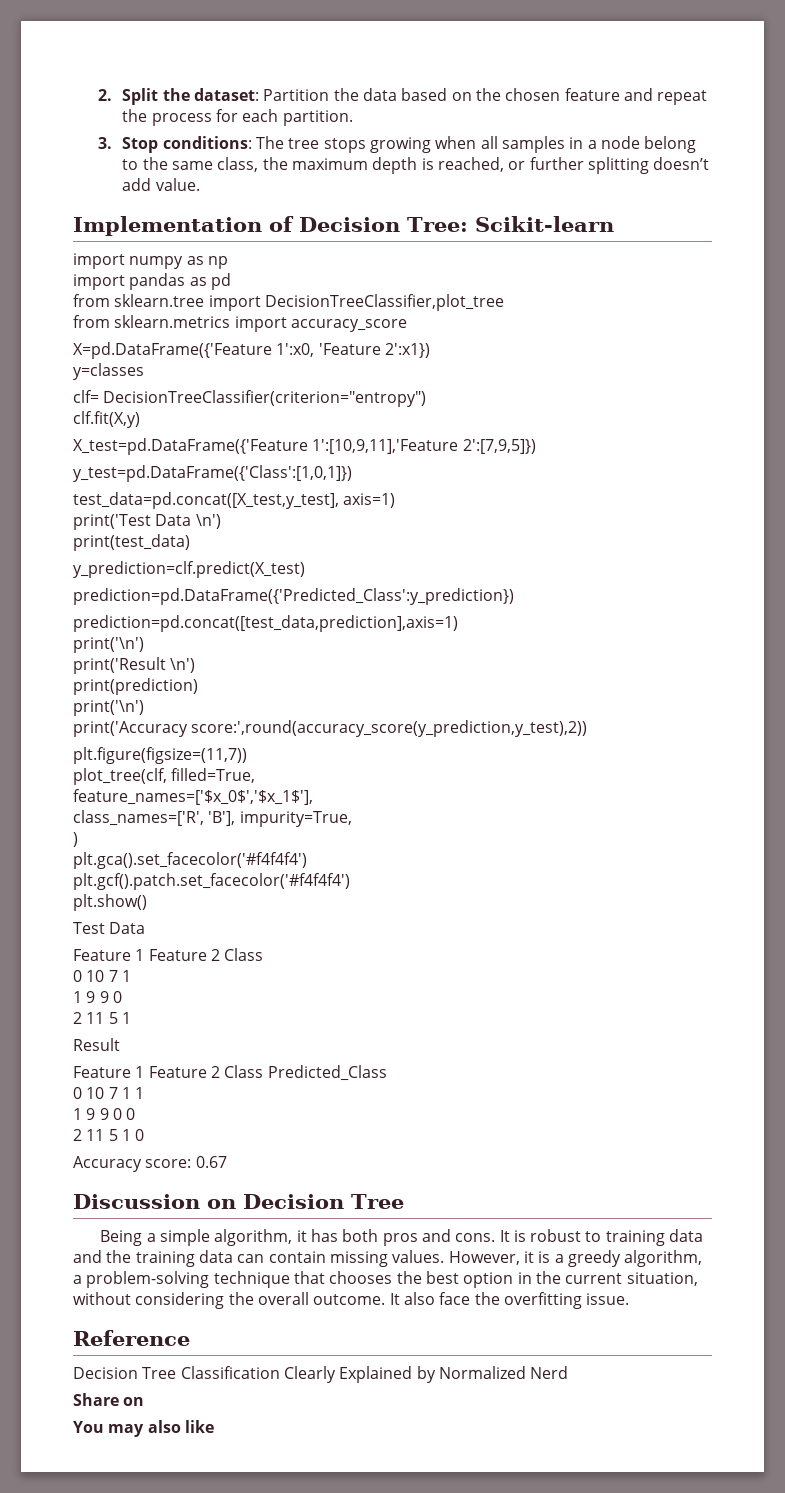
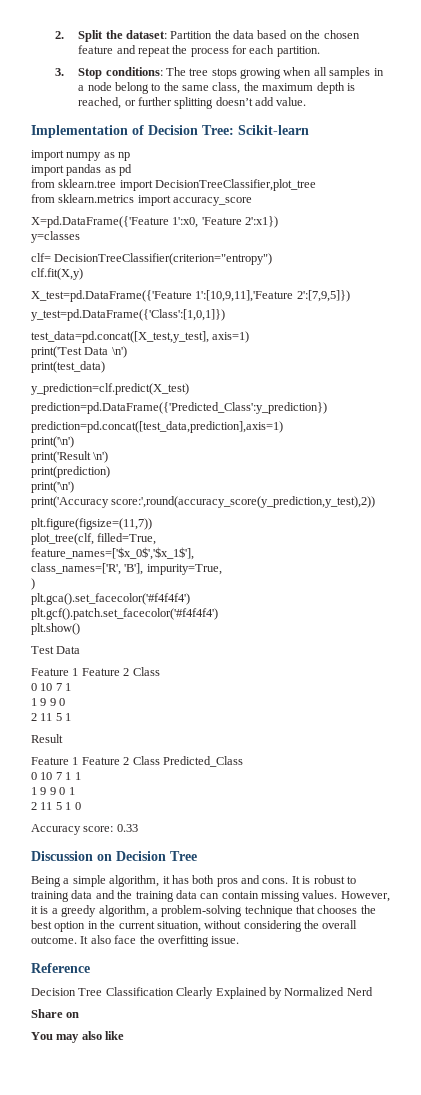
- 1 9 9 0 0
+ 1 9 9 0 1
- Accuracy score: 0.67
+ Accuracy score: 0.33

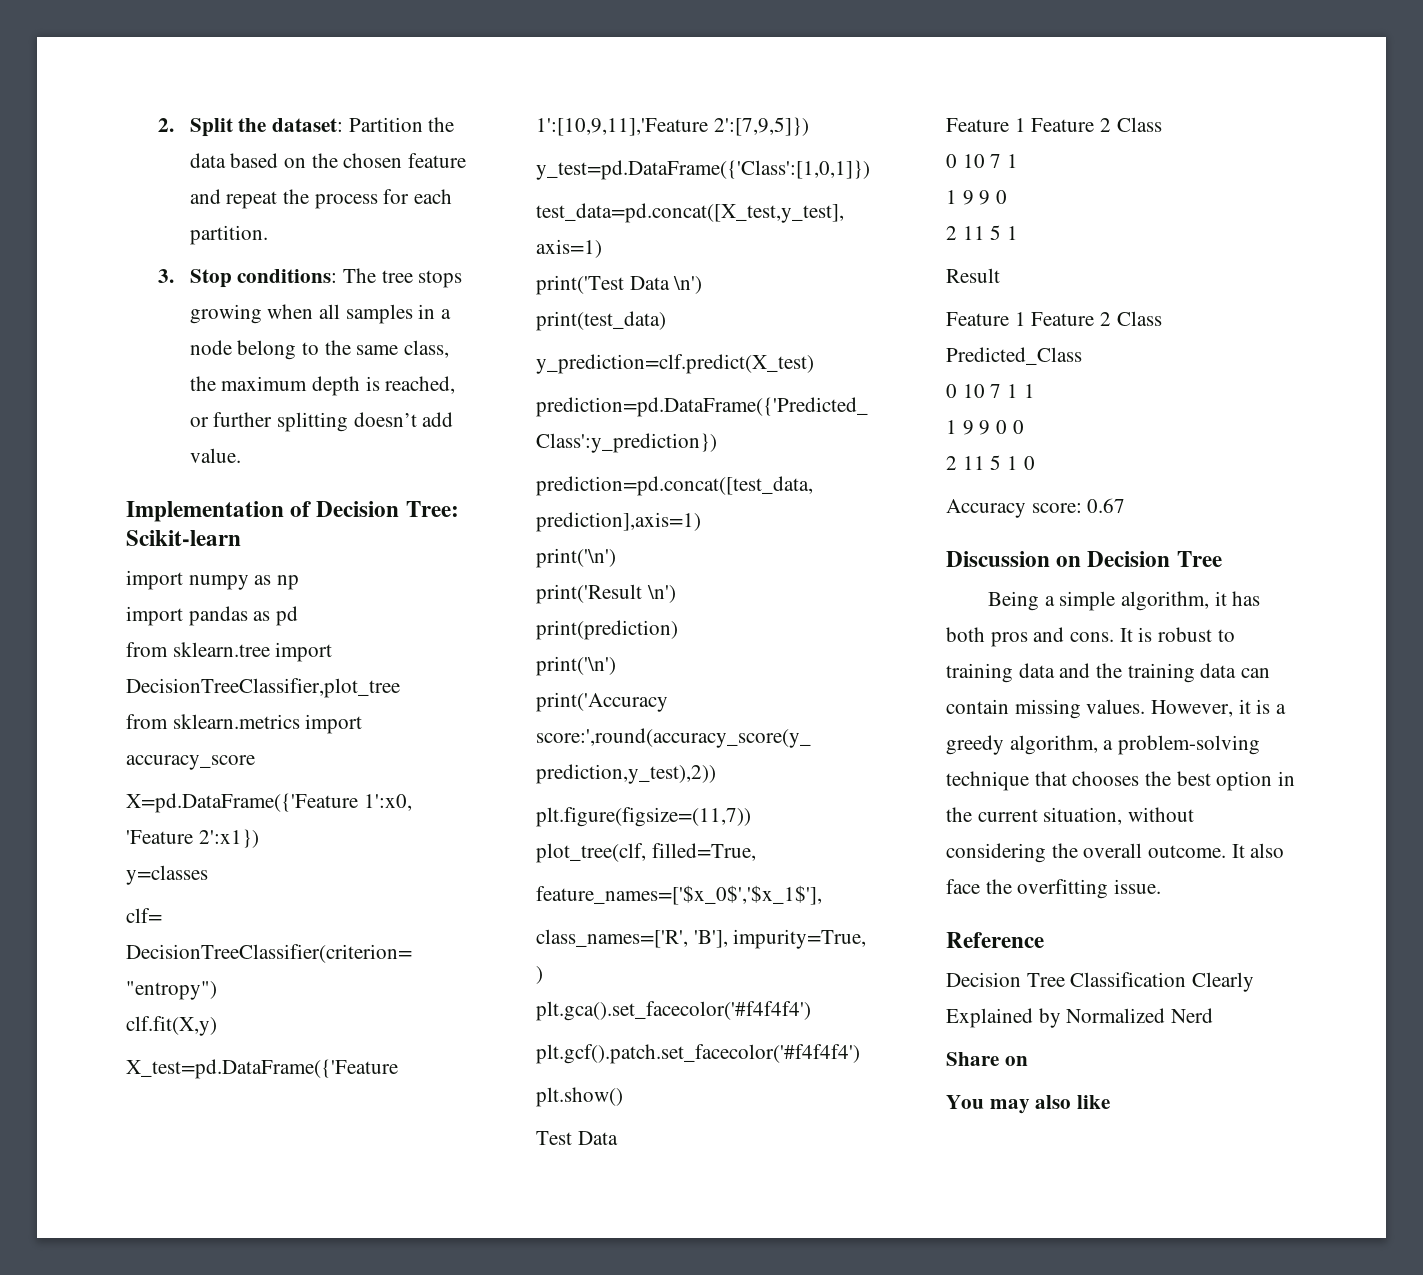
- 1 9 9 0 1
+ 1 9 9 0 0
- Accuracy score: 0.33
+ Accuracy score: 0.67

